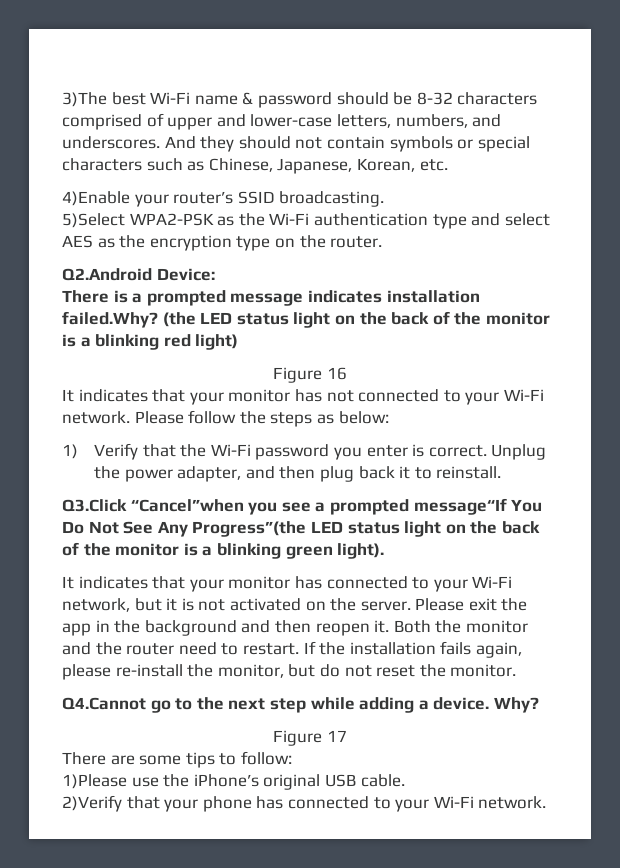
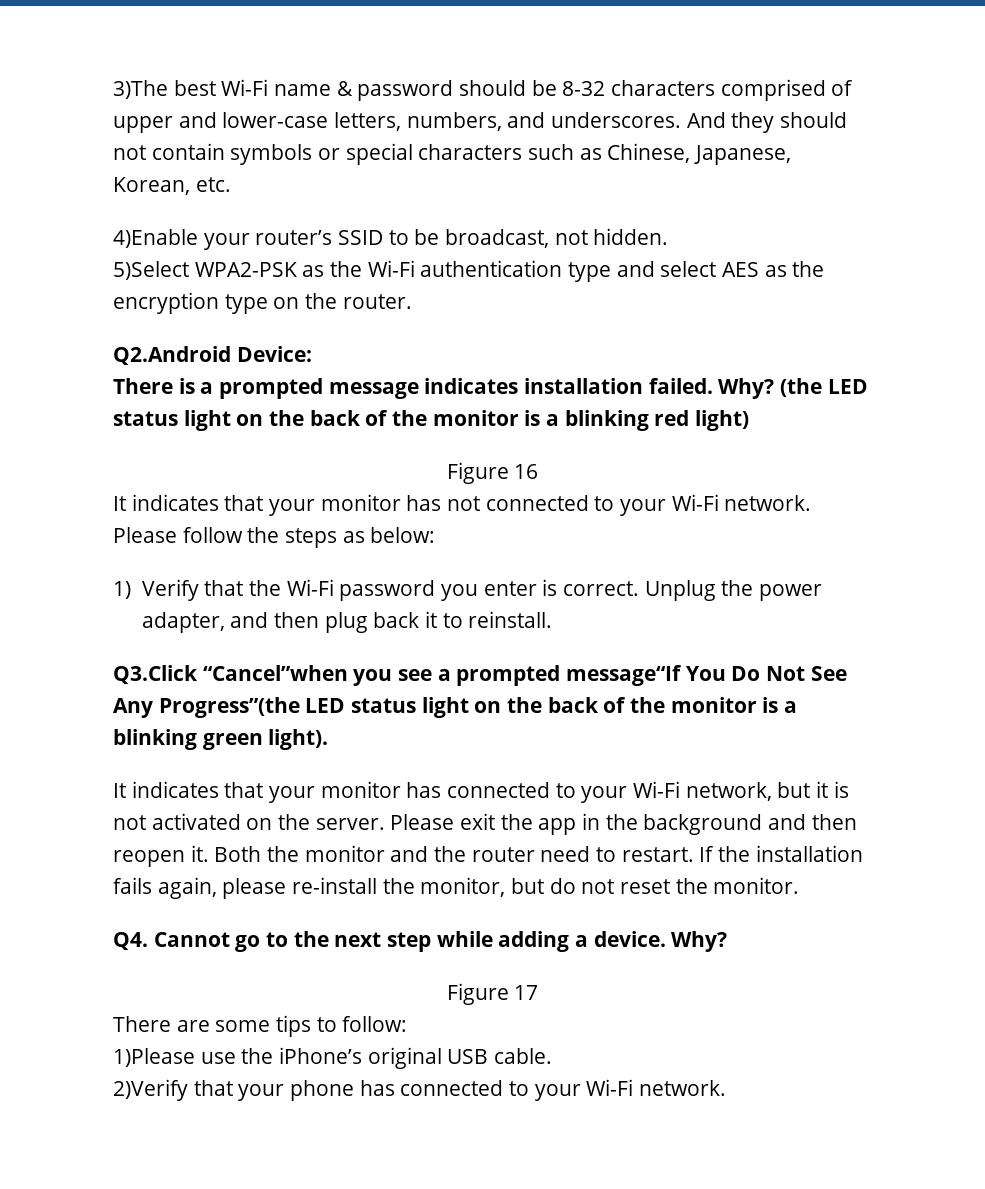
- 4)Enable your router’s SSID broadcasting.
+ 4)Enable your router’s SSID to be broadcast, not hidden.
- There is a prompted message indicates installation failed.Why?
+ There is a prompted message indicates installation failed. Why?
- Q4.Cannot go to the next step while adding a device.
+ Q4. Cannot go to the next step while adding a device.

